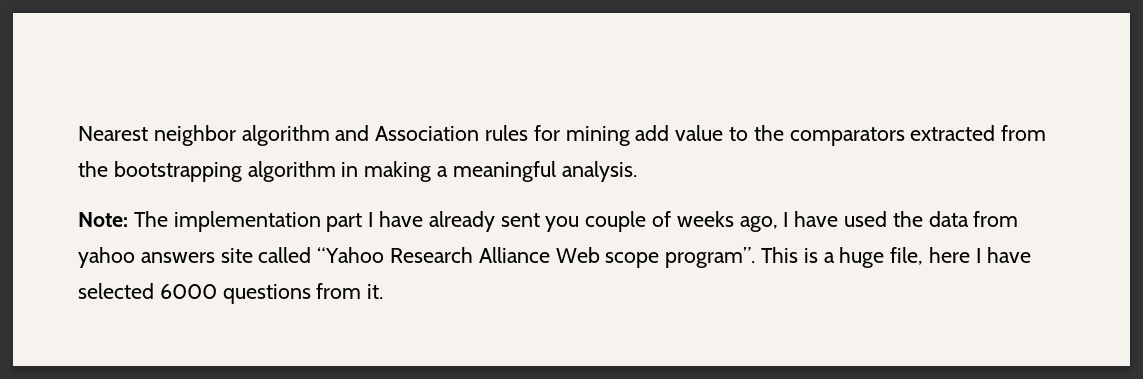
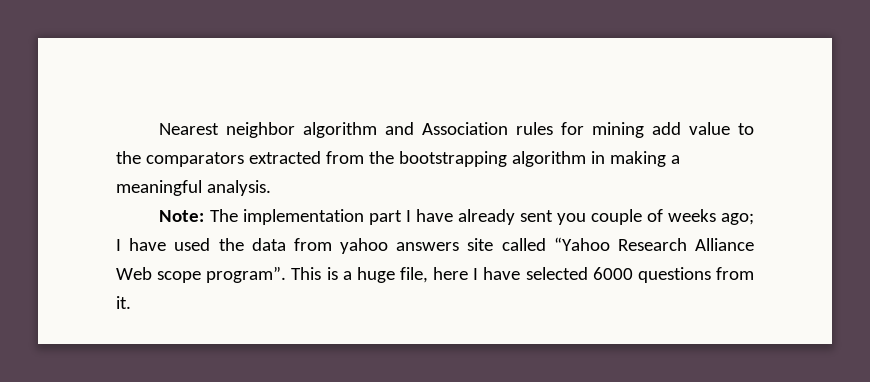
- Note: The implementation part I have already sent you couple of weeks ago, I have used the data from yahoo answers site called “Yahoo Research Alliance Web scope program”.
+ Note: The implementation part I have already sent you couple of weeks ago; I have used the data from yahoo answers site called “Yahoo Research Alliance Web scope program”.

